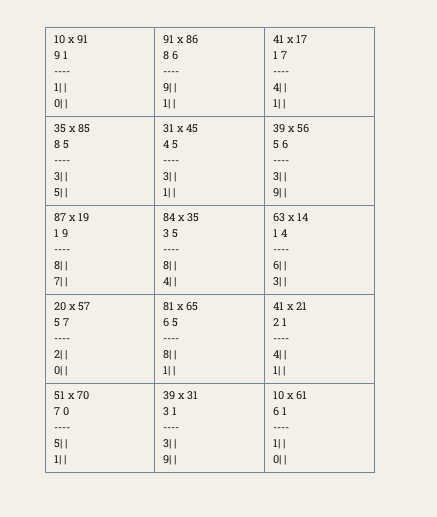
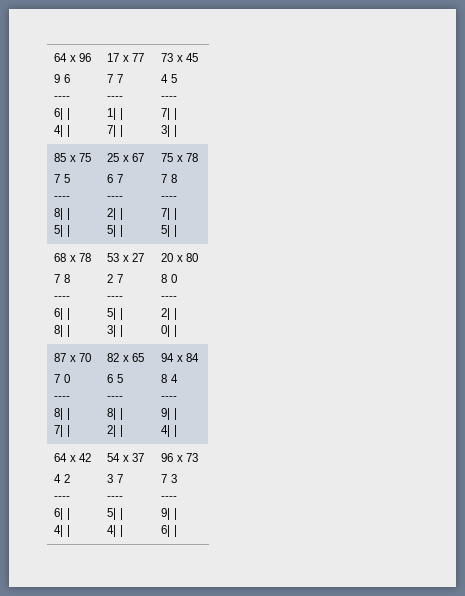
- 10 x 91
- 9 1
+ 64 x 96
+ 9 6
+ ----
+ 6| |
+ 4| | | 17 x 77
+ 7 7
  ----
  1| |
- 0| | | 91 x 86
- 8 6
- ----
- 9| |
- 1| | | 41 x 17
- 1 7
- ----
- 4| |
- 1| |
- 35 x 85
- 8 5
- ----
- 3| |
- 5| | | 31 x 45
+ 7| | | 73 x 45
  4 5
  ----
+ 7| |
  3| |
- 1| | | 39 x 56
- 5 6
+ 85 x 75
+ 7 5
  ----
- 3| |
- 9| |
+ 8| |
+ 5| | | 25 x 67
+ 6 7
+ ----
+ 2| |
+ 5| | | 75 x 78
+ 7 8
+ ----
+ 7| |
+ 5| |
+ 68 x 78
+ 7 8
+ ----
+ 6| |
+ 8| | | 53 x 27
+ 2 7
+ ----
+ 5| |
+ 3| | | 20 x 80
+ 8 0
+ ----
+ 2| |
+ 0| |
- 87 x 19
- 1 9
+ 87 x 70
+ 7 0
  ----
  8| |
- 7| | | 84 x 35
- 3 5
- ----
- 8| |
- 4| | | 63 x 14
- 1 4
- ----
- 6| |
- 3| |
- 20 x 57
- 5 7
- ----
- 2| |
- 0| | | 81 x 65
+ 7| | | 82 x 65
  6 5
  ----
  8| |
- 1| | | 41 x 21
- 2 1
+ 2| | | 94 x 84
+ 8 4
  ----
+ 9| |
  4| |
- 1| |
- 51 x 70
- 7 0
+ 64 x 42
+ 4 2
+ ----
+ 6| |
+ 4| | | 54 x 37
+ 3 7
  ----
  5| |
- 1| | | 39 x 31
- 3 1
+ 4| | | 96 x 73
+ 7 3
  ----
- 3| |
- 9| | | 10 x 61
- 6 1
- ----
- 1| |
- 0| |
+ 9| |
+ 6| |

